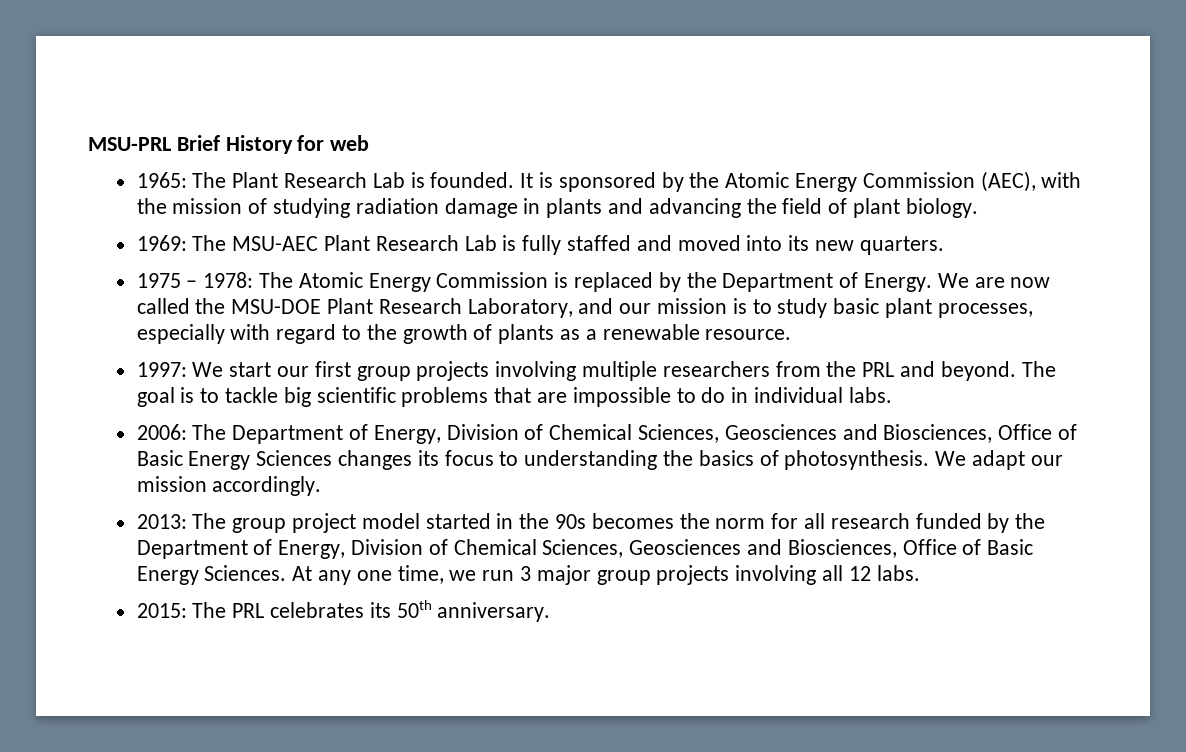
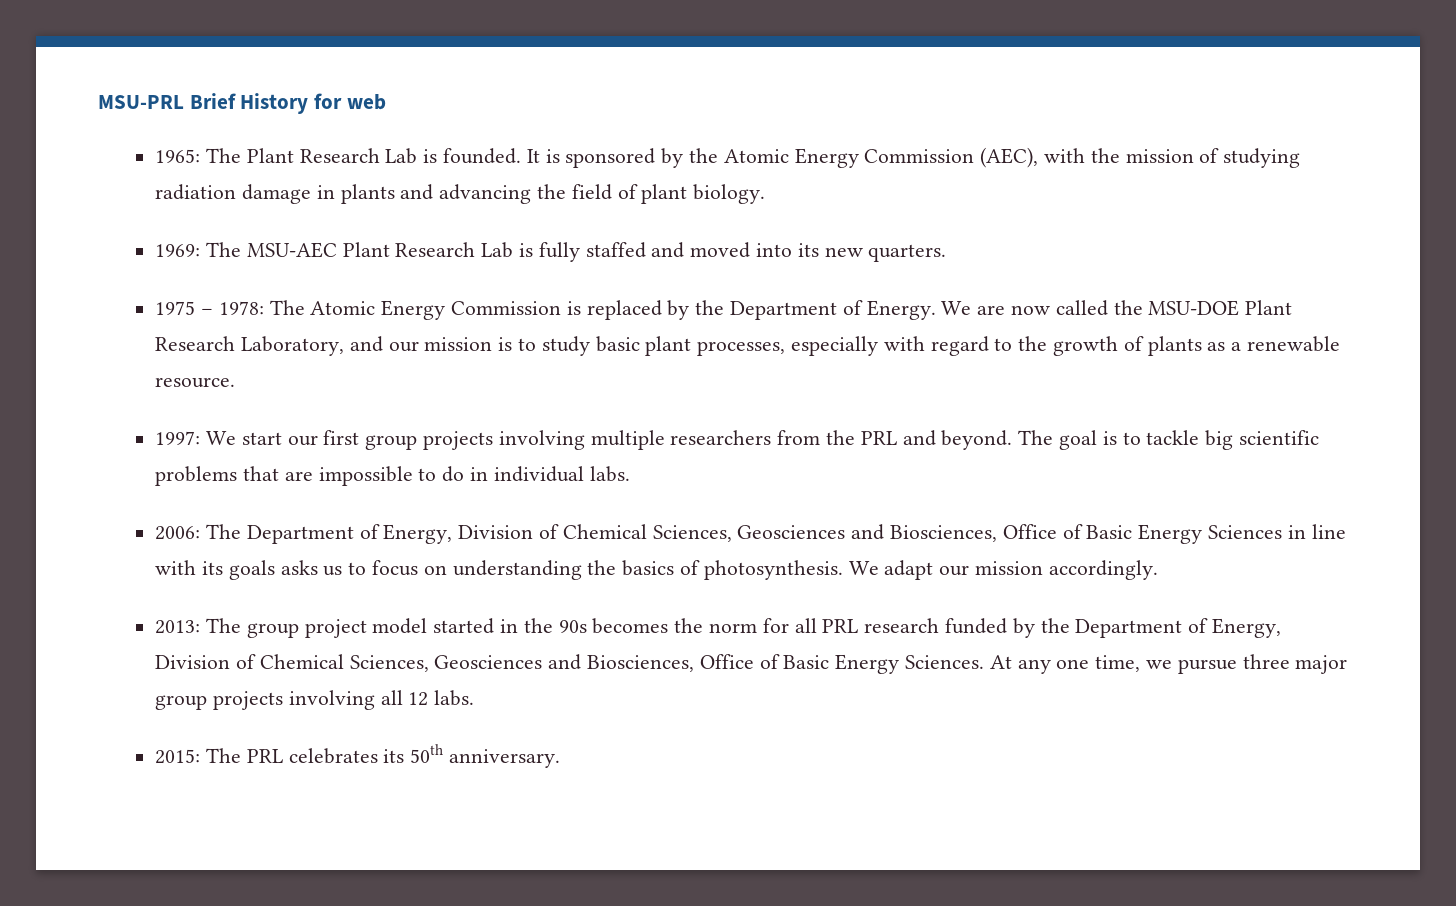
- 2006: The Department of Energy, Division of Chemical Sciences, Geosciences and Biosciences, Office of Basic Energy Sciences changes its focus to understanding the basics of photosynthesis.
+ 2006: The Department of Energy, Division of Chemical Sciences, Geosciences and Biosciences, Office of Basic Energy Sciences in line with its goals asks us to focus on understanding the basics of photosynthesis.
- 2013: The group project model started in the 90s becomes the norm for all research funded by the Department of Energy, Division of Chemical Sciences, Geosciences and Biosciences, Office of Basic Energy Sciences.
+ 2013: The group project model started in the 90s becomes the norm for all PRL research funded by the Department of Energy, Division of Chemical Sciences, Geosciences and Biosciences, Office of Basic Energy Sciences.
- At any one time, we run 3 major group projects involving all 12 labs.
+ At any one time, we pursue three major group projects involving all 12 labs.

